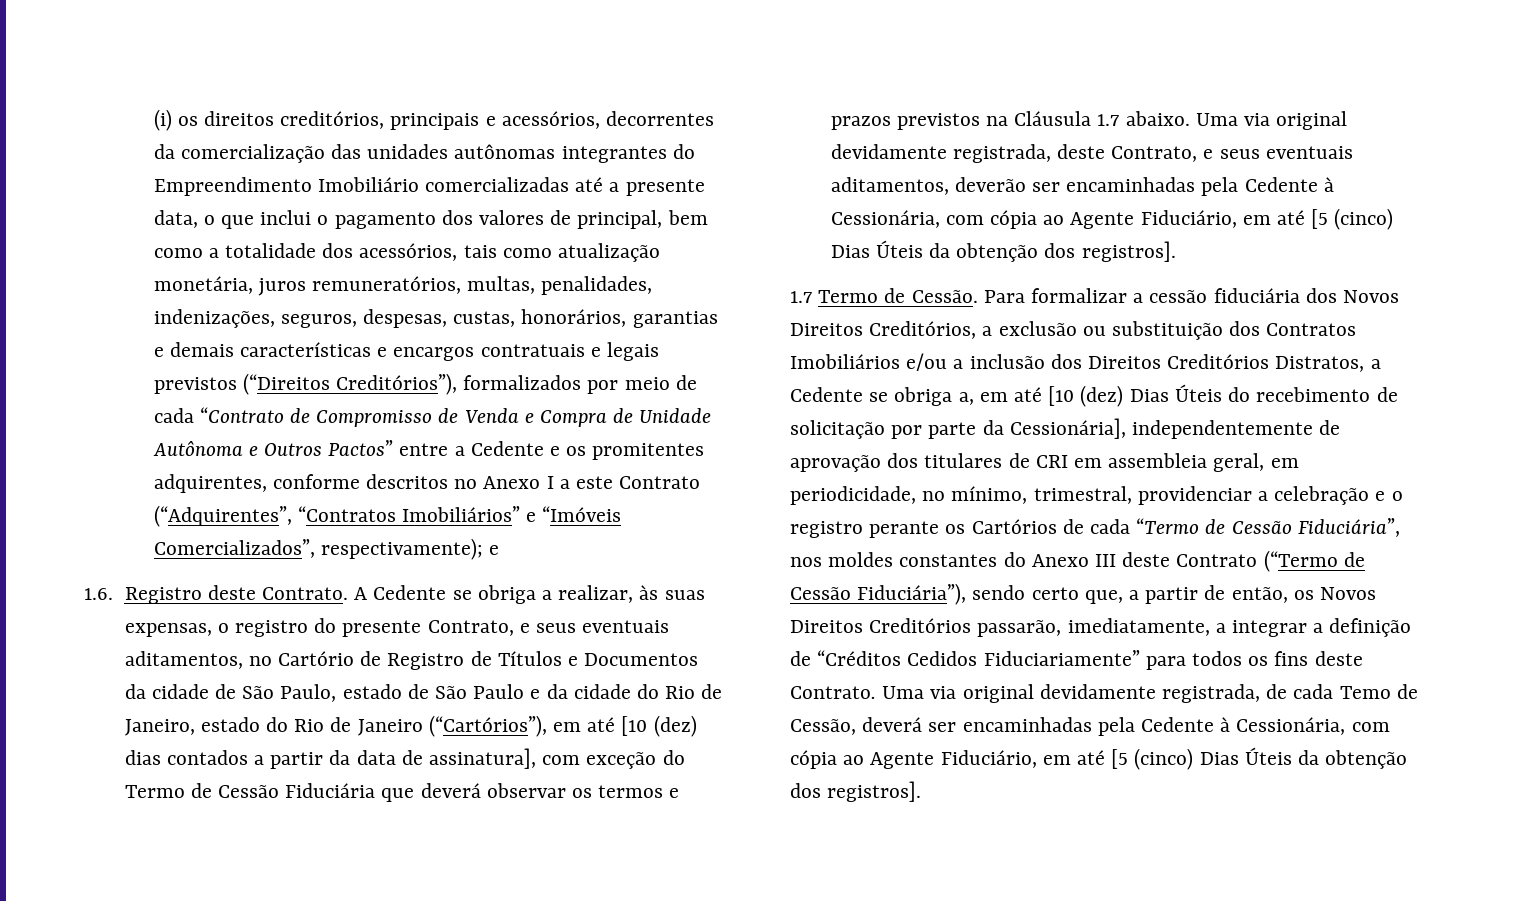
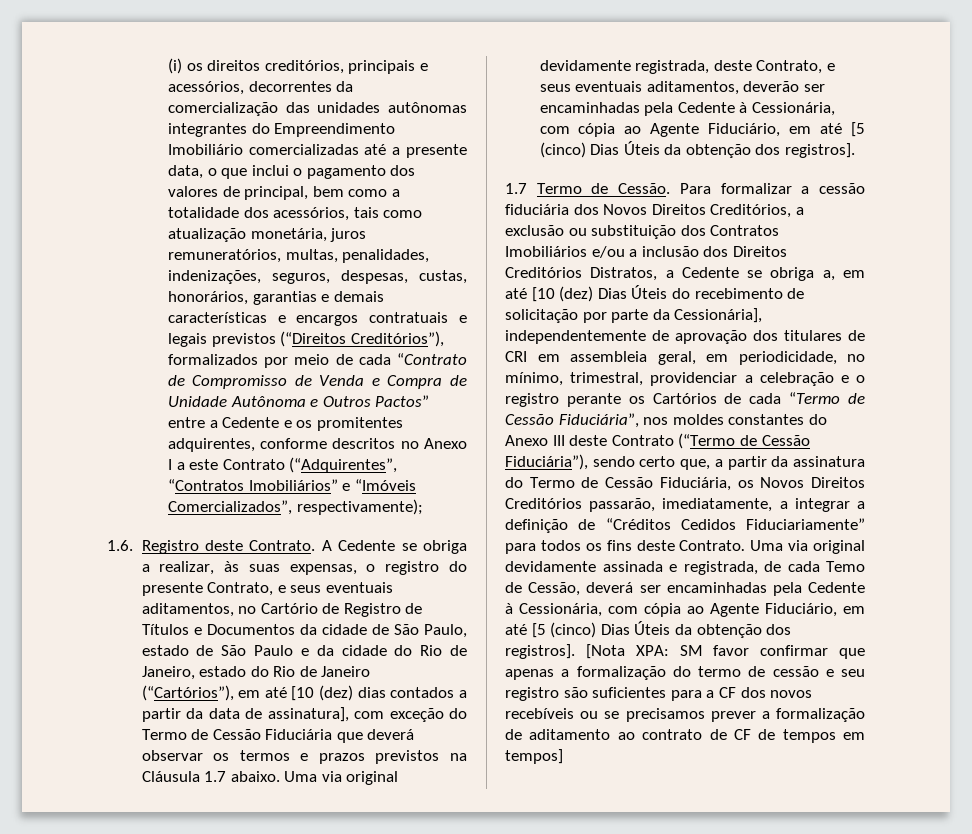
- (i) os direitos creditórios, principais e acessórios, decorrentes da comercialização das unidades autônomas integrantes do Empreendimento Imobiliário comercializadas até a presente data, o que inclui o pagamento dos valores de principal, bem como a totalidade dos acessórios, tais como atualização monetária, juros remuneratórios, multas, penalidades, indenizações, seguros, despesas, custas, honorários, garantias e demais características e encargos contratuais e legais previstos (“Direitos Creditórios”), formalizados por meio de cada “Contrato de Compromisso de Venda e Compra de Unidade Autônoma e Outros Pactos” entre a Cedente e os promitentes adquirentes, conforme descritos no Anexo I a este Contrato (“Adquirentes”, “Contratos Imobiliários” e “Imóveis Comercializados”, respectivamente); e
+ (i) os direitos creditórios, principais e acessórios, decorrentes da comercialização das unidades autônomas integrantes do Empreendimento Imobiliário comercializadas até a presente data, o que inclui o pagamento dos valores de principal, bem como a totalidade dos acessórios, tais como atualização monetária, juros remuneratórios, multas, penalidades, indenizações, seguros, despesas, custas, honorários, garantias e demais características e encargos contratuais e legais previstos (“Direitos Creditórios”), formalizados por meio de cada “Contrato de Compromisso de Venda e Compra de Unidade Autônoma e Outros Pactos” entre a Cedente e os promitentes adquirentes, conforme descritos no Anexo I a este Contrato (“Adquirentes”, “Contratos Imobiliários” e “Imóveis Comercializados”, respectivamente);
- Para formalizar a cessão fiduciária dos Novos Direitos Creditórios, a exclusão ou substituição dos Contratos Imobiliários e/ou a inclusão dos Direitos Creditórios Distratos, a Cedente se obriga a, em até [10 (dez) Dias Úteis do recebimento de solicitação por parte da Cessionária], independentemente de aprovação dos titulares de CRI em assembleia geral, em periodicidade, no mínimo, trimestral, providenciar a celebração e o registro perante os Cartórios de cada “Termo de Cessão Fiduciária”, nos moldes constantes do Anexo III deste Contrato (“Termo de Cessão Fiduciária”), sendo certo que, a partir de então, os Novos Direitos Creditórios passarão, imediatamente, a integrar a definição de “Créditos Cedidos Fiduciariamente” para todos os fins deste Contrato.
+ Para formalizar a cessão fiduciária dos Novos Direitos Creditórios, a exclusão ou substituição dos Contratos Imobiliários e/ou a inclusão dos Direitos Creditórios Distratos, a Cedente se obriga a, em até [10 (dez) Dias Úteis do recebimento de solicitação por parte da Cessionária], independentemente de aprovação dos titulares de CRI em assembleia geral, em periodicidade, no mínimo, trimestral, providenciar a celebração e o registro perante os Cartórios de cada “Termo de Cessão Fiduciária”, nos moldes constantes do Anexo III deste Contrato (“Termo de Cessão Fiduciária”), sendo certo que, a partir da assinatura do Termo de Cessão Fiduciária, os Novos Direitos Creditórios passarão, imediatamente, a integrar a definição de “Créditos Cedidos Fiduciariamente” para todos os fins deste Contrato.
- Uma via original devidamente registrada, de cada Temo de Cessão, deverá ser encaminhadas pela Cedente à Cessionária, com cópia ao Agente Fiduciário, em até [5 (cinco) Dias Úteis da obtenção dos registros].
+ Uma via original devidamente assinada e registrada, de cada Temo de Cessão, deverá ser encaminhadas pela Cedente à Cessionária, com cópia ao Agente Fiduciário, em até [5 (cinco) Dias Úteis da obtenção dos registros].
+ [Nota XPA: SM favor confirmar que apenas a formalização do termo de cessão e seu registro são suficientes para a CF dos novos recebíveis ou se precisamos prever a formalização de aditamento ao contrato de CF de tempos em tempos]

